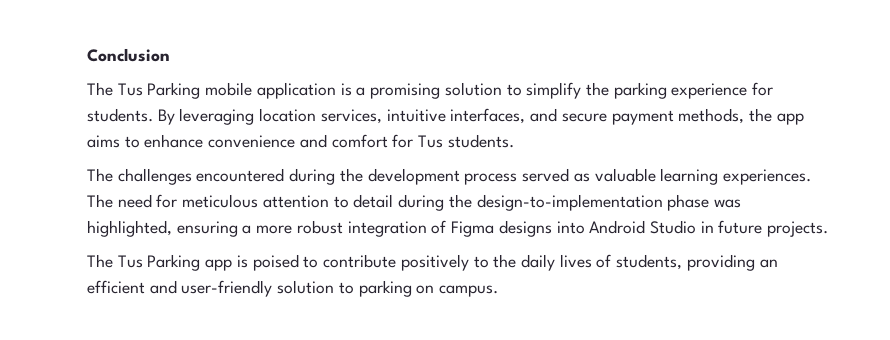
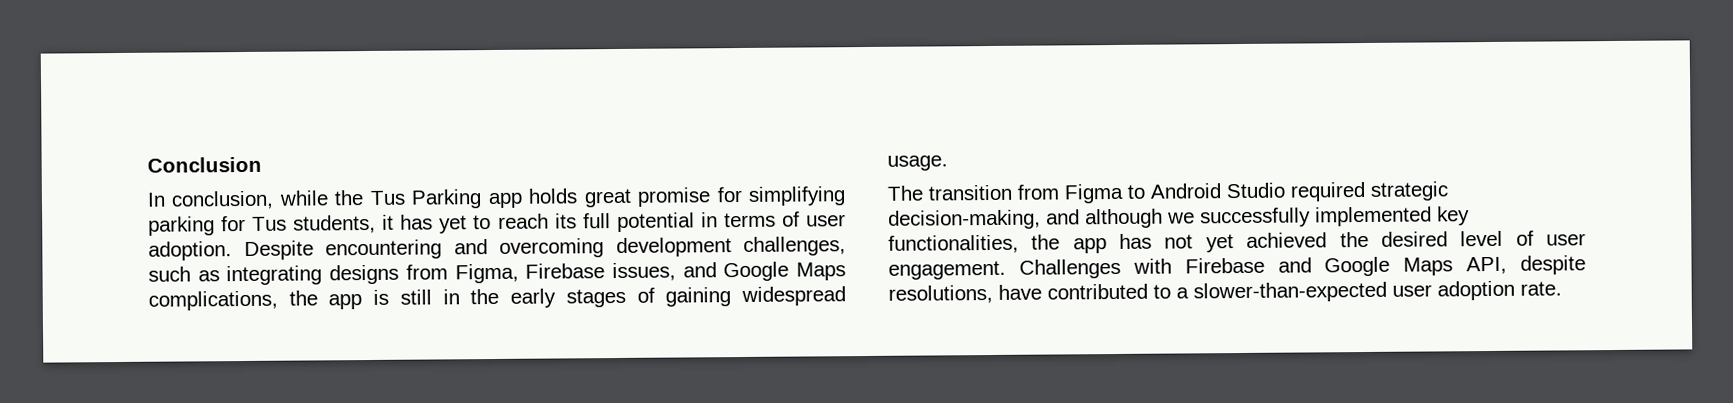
- The Tus Parking mobile application is a promising solution to simplify the parking experience for students. By leveraging location services, intuitive interfaces, and secure payment methods, the app aims to enhance convenience and comfort for Tus students.
- The challenges encountered during the development process served as valuable learning experiences. The need for meticulous attention to detail during the design-to-implementation phase was highlighted, ensuring a more robust integration of Figma designs into Android Studio in future projects.
- The Tus Parking app is poised to contribute positively to the daily lives of students, providing an efficient and user-friendly solution to parking on campus.
+ In conclusion, while the Tus Parking app holds great promise for simplifying parking for Tus students, it has yet to reach its full potential in terms of user adoption. Despite encountering and overcoming development challenges, such as integrating designs from Figma, Firebase issues, and Google Maps complications, the app is still in the early stages of gaining widespread usage.
+ The transition from Figma to Android Studio required strategic decision-making, and although we successfully implemented key functionalities, the app has not yet achieved the desired level of user engagement. Challenges with Firebase and Google Maps API, despite resolutions, have contributed to a slower-than-expected user adoption rate.

